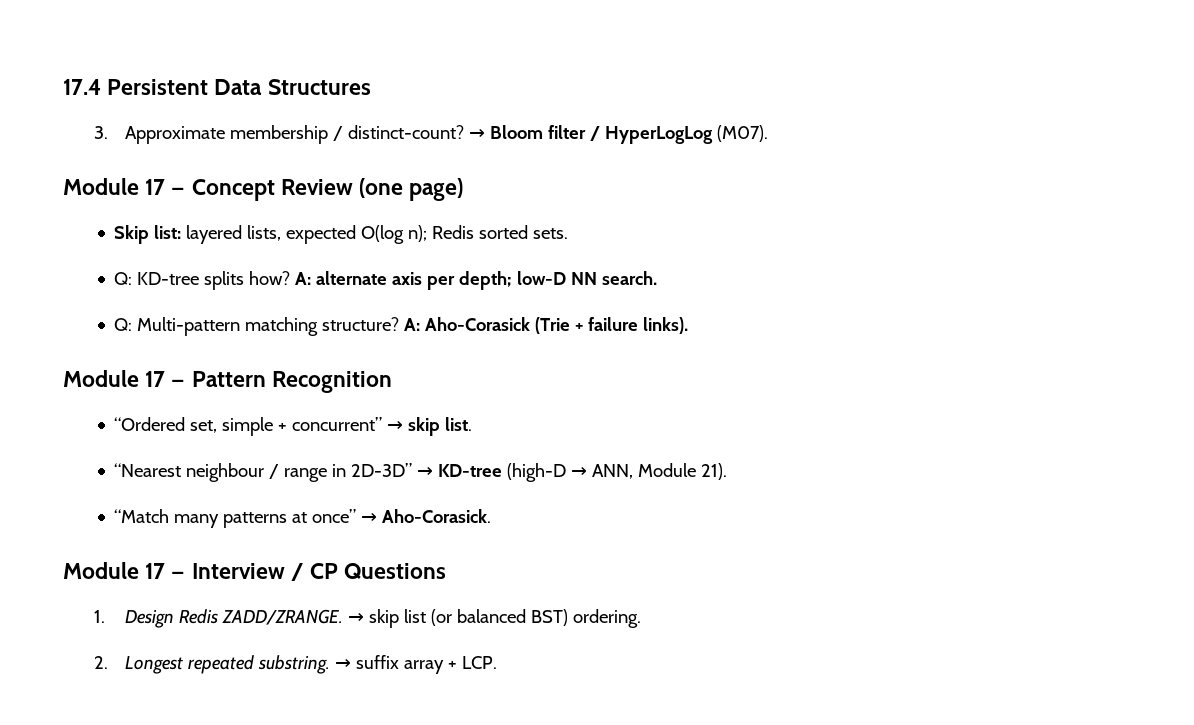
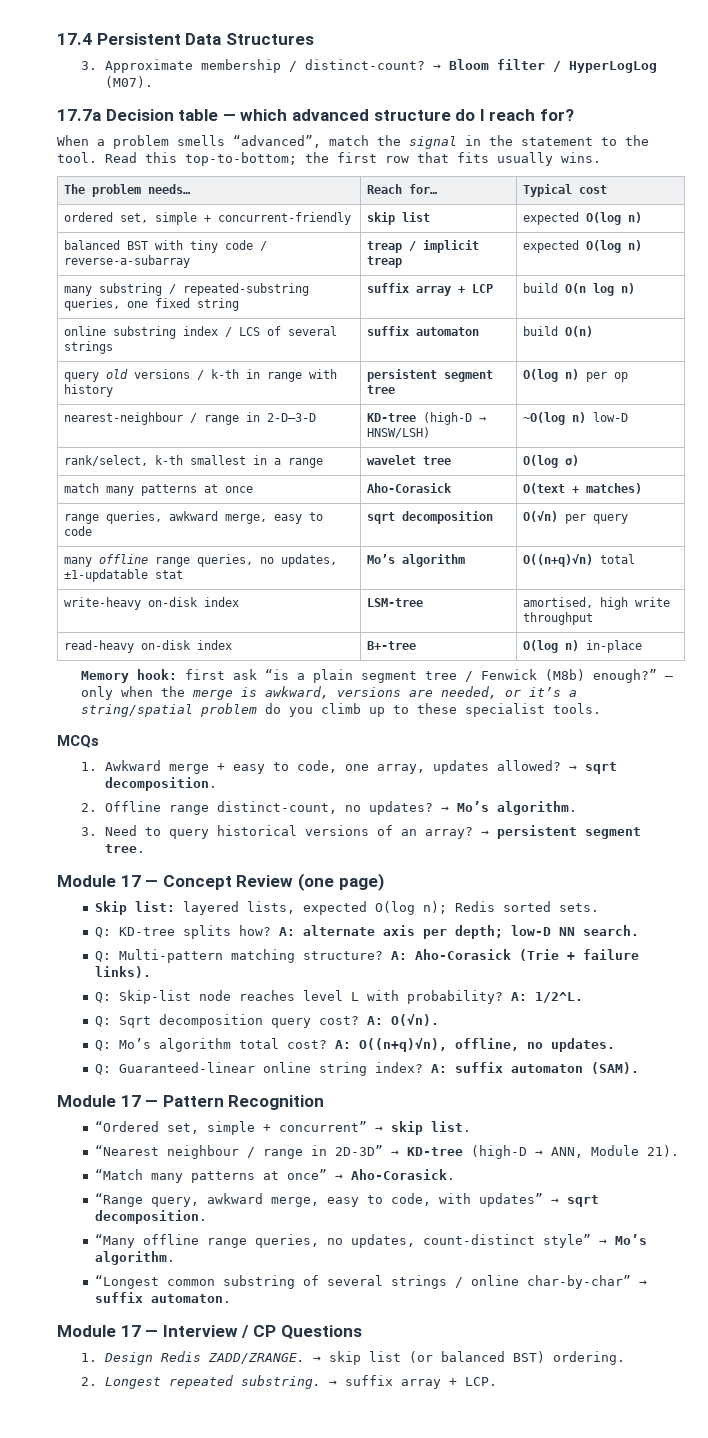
+ 17.7a Decision table — which advanced structure do I reach for?
+ When a problem smells “advanced”, match the signal in the statement to the tool. Read this top-to-bottom; the first row that fits usually wins.
+ The problem needs… | Reach for… | Typical cost
+ ordered set, simple + concurrent-friendly | skip list | expected O(log n)
+ balanced BST with tiny code / reverse-a-subarray | treap / implicit treap | expected O(log n)
+ many substring / repeated-substring queries, one fixed string | suffix array + LCP | build O(n log n)
+ online substring index / LCS of several strings | suffix automaton | build O(n)
+ query old versions / k-th in range with history | persistent segment tree | O(log n) per op
+ nearest-neighbour / range in 2-D–3-D | KD-tree (high-D → HNSW/LSH) | ~O(log n) low-D
+ rank/select, k-th smallest in a range | wavelet tree | O(log σ)
+ match many patterns at once | Aho-Corasick | O(text + matches)
+ range queries, awkward merge, easy to code | sqrt decomposition | O(√n) per query
+ many offline range queries, no updates, ±1-updatable stat | Mo’s algorithm | O((n+q)√n) total
+ write-heavy on-disk index | LSM-tree | amortised, high write throughput
+ read-heavy on-disk index | B+-tree | O(log n) in-place
+ Memory hook: first ask “is a plain segment tree / Fenwick (M8b) enough?” — only when the merge is awkward, versions are needed, or it’s a string/spatial problem do you climb up to these specialist tools.
+ MCQs
+ 1. Awkward merge + easy to code, one array, updates allowed? → sqrt decomposition.
+ 2. Offline range distinct-count, no updates? → Mo’s algorithm.
+ 3. Need to query historical versions of an array? → persistent segment tree.
+ Q: Skip-list node reaches level L with probability? A: 1/2^L.
+ Q: Sqrt decomposition query cost? A: O(√n).
+ Q: Mo’s algorithm total cost? A: O((n+q)√n), offline, no updates.
+ Q: Guaranteed-linear online string index? A: suffix automaton (SAM).
+ “Range query, awkward merge, easy to code, with updates” → sqrt decomposition.
+ “Many offline range queries, no updates, count-distinct style” → Mo’s algorithm.
+ “Longest common substring of several strings / online char-by-char” → suffix automaton.

